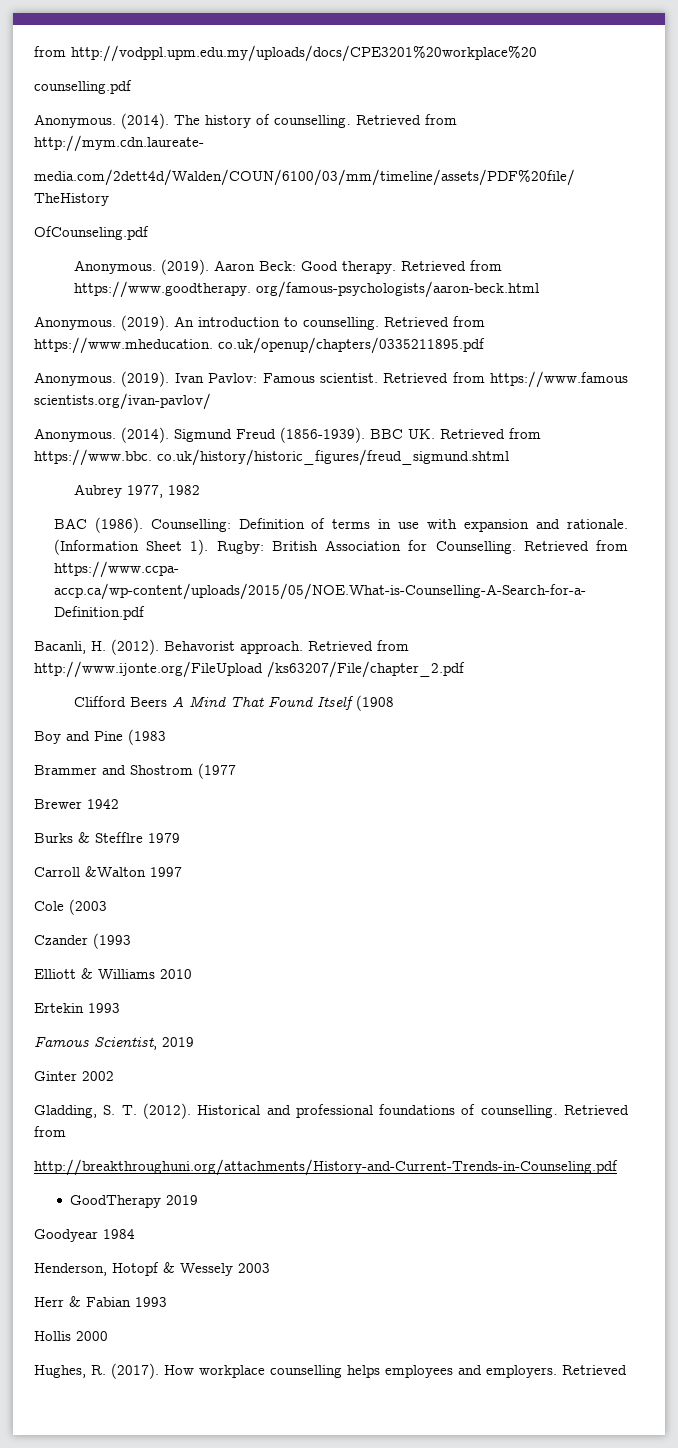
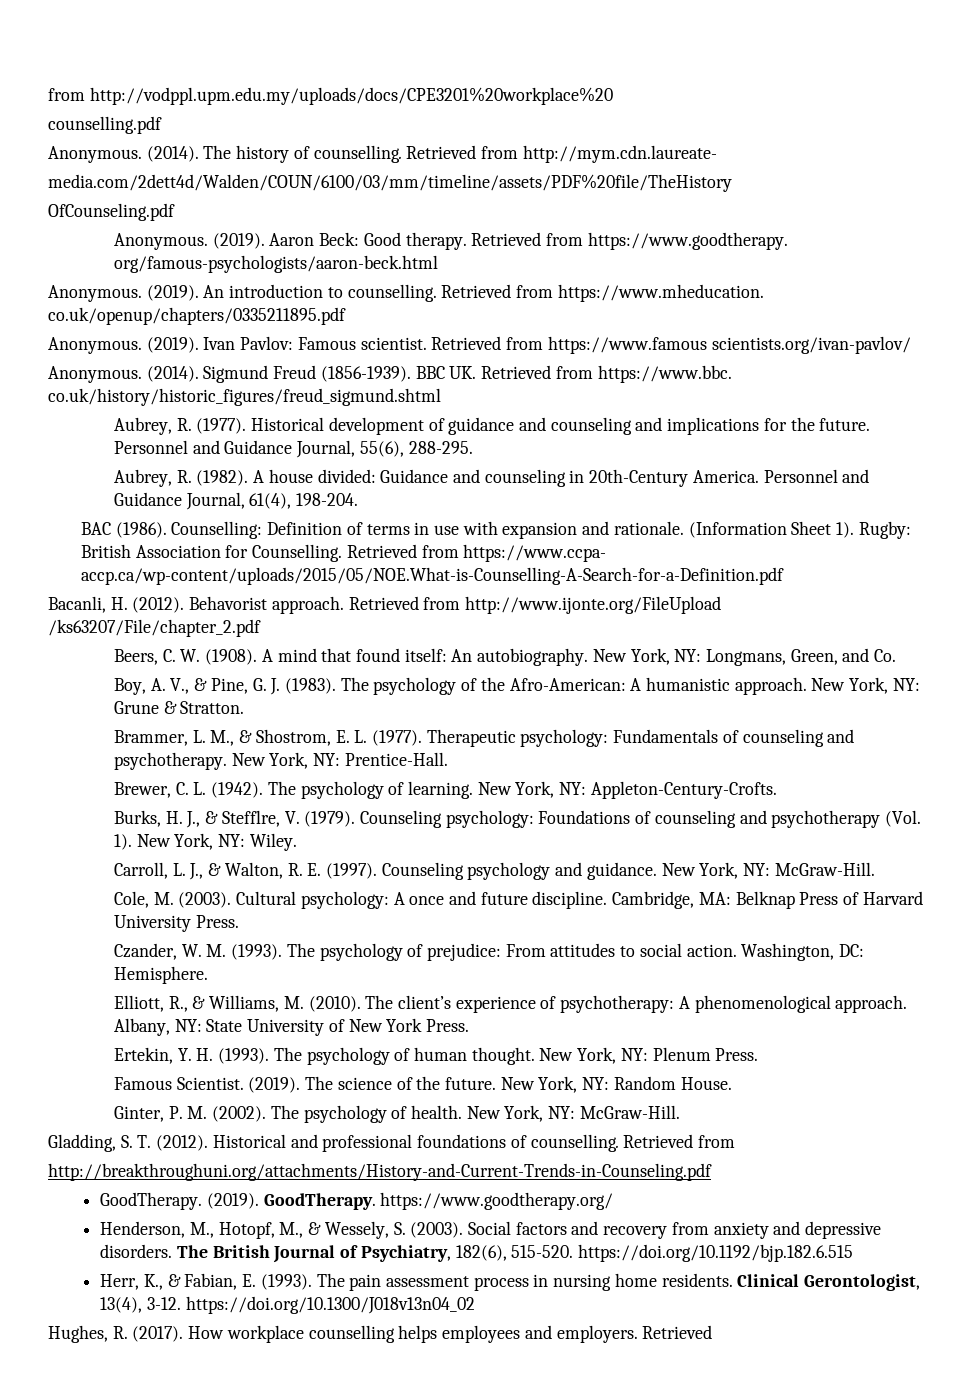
- Aubrey 1977, 1982
+ Aubrey, R. (1977). Historical development of guidance and counseling and implications for the future. Personnel and Guidance Journal, 55(6), 288-295.
+ Aubrey, R. (1982). A house divided: Guidance and counseling in 20th-Century America. Personnel and Guidance Journal, 61(4), 198-204.
- Clifford Beers A Mind That Found Itself (1908
- Boy and Pine (1983
- Brammer and Shostrom (1977
- Brewer 1942
- Burks & Stefflre 1979
- Carroll &Walton 1997
- Cole (2003
- Czander (1993
- Elliott & Williams 2010
- Ertekin 1993
- Famous Scientist, 2019
- Ginter 2002
+ Beers, C. W. (1908). A mind that found itself: An autobiography. New York, NY: Longmans, Green, and Co.
+ Boy, A. V., & Pine, G. J. (1983). The psychology of the Afro-American: A humanistic approach. New York, NY: Grune & Stratton.
+ Brammer, L. M., & Shostrom, E. L. (1977). Therapeutic psychology: Fundamentals of counseling and psychotherapy. New York, NY: Prentice-Hall.
+ Brewer, C. L. (1942). The psychology of learning. New York, NY: Appleton-Century-Crofts.
+ Burks, H. J., & Stefflre, V. (1979). Counseling psychology: Foundations of counseling and psychotherapy (Vol. 1). New York, NY: Wiley.
+ Carroll, L. J., & Walton, R. E. (1997). Counseling psychology and guidance. New York, NY: McGraw-Hill.
+ Cole, M. (2003). Cultural psychology: A once and future discipline. Cambridge, MA: Belknap Press of Harvard University Press.
+ Czander, W. M. (1993). The psychology of prejudice: From attitudes to social action. Washington, DC: Hemisphere.
+ Elliott, R., & Williams, M. (2010). The client’s experience of psychotherapy: A phenomenological approach. Albany, NY: State University of New York Press.
+ Ertekin, Y. H. (1993). The psychology of human thought. New York, NY: Plenum Press.
+ Famous Scientist. (2019). The science of the future. New York, NY: Random House.
+ Ginter, P. M. (2002). The psychology of health. New York, NY: McGraw-Hill.
- GoodTherapy 2019
- Goodyear 1984
- Henderson, Hotopf & Wessely 2003
- Herr & Fabian 1993
- Hollis 2000
+ GoodTherapy. (2019). GoodTherapy. https://www.goodtherapy.org/
+ Henderson, M., Hotopf, M., & Wessely, S. (2003). Social factors and recovery from anxiety and depressive disorders. The British Journal of Psychiatry, 182(6), 515-520. https://doi.org/10.1192/bjp.182.6.515
+ Herr, K., & Fabian, E. (1993). The pain assessment process in nursing home residents. Clinical Gerontologist, 13(4), 3-12. https://doi.org/10.1300/J018v13n04_02

